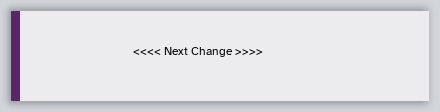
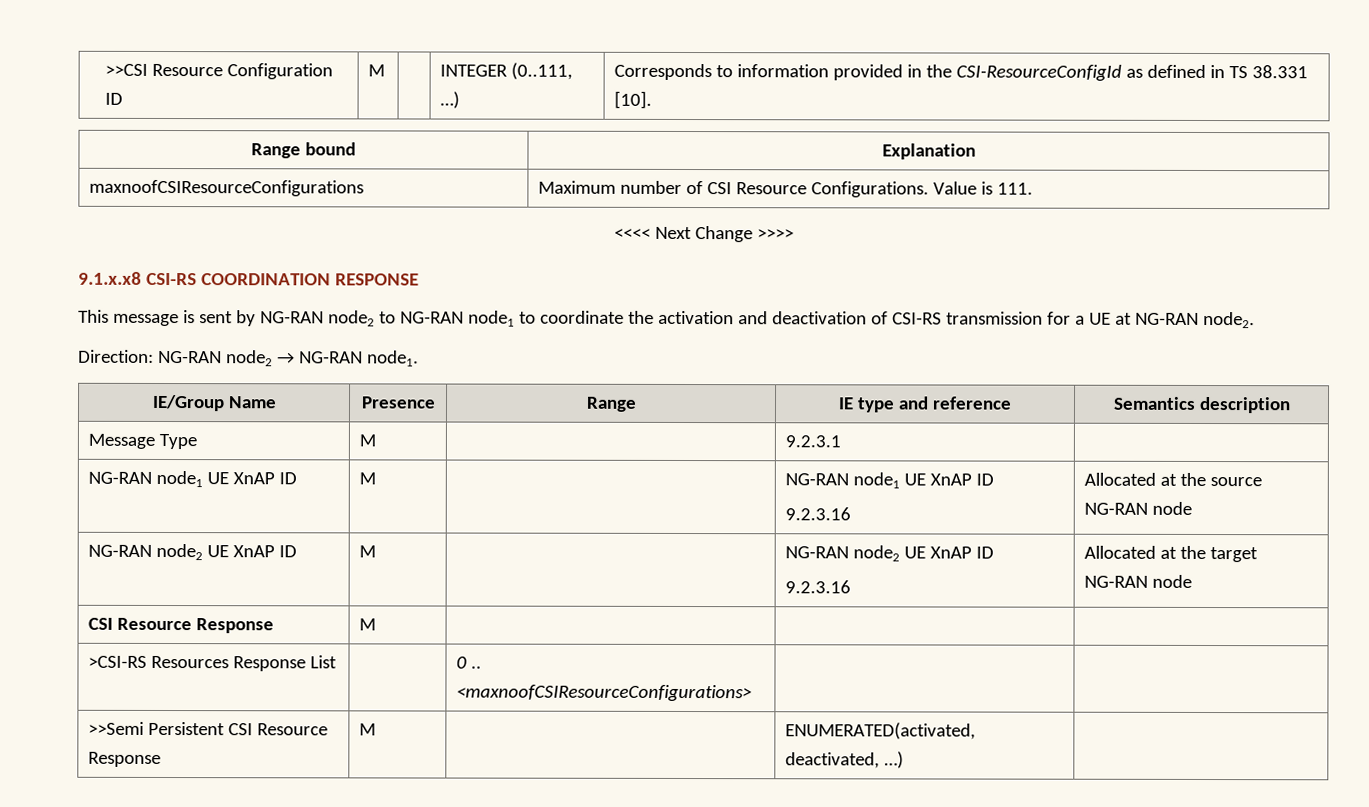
+ >>CSI Resource Configuration ID | M | | INTEGER (0..111, …) | Corresponds to information provided in the CSI-ResourceConfigId as defined in TS 38.331 [10].
+ Range bound | Explanation
+ maxnoofCSIResourceConfigurations | Maximum number of CSI Resource Configurations. Value is 111.
  <<<< Next Change >>>>
+ 9.1.x.x8 CSI-RS COORDINATION RESPONSE
+ This message is sent by NG-RAN node2 to NG-RAN node1 to coordinate the activation and deactivation of CSI-RS transmission for a UE at NG-RAN node2.
+ Direction: NG-RAN node2 → NG-RAN node1.
+ IE/Group Name | Presence | Range | IE type and reference | Semantics description
+ Message Type | M | | 9.2.3.1 |
+ NG-RAN node1 UE XnAP ID | M | | NG-RAN node1 UE XnAP ID
+ 9.2.3.16 | Allocated at the source NG-RAN node
+ NG-RAN node2 UE XnAP ID | M | | NG-RAN node2 UE XnAP ID
+ 9.2.3.16 | Allocated at the target NG-RAN node
+ CSI Resource Response | M | | |
+ >CSI-RS Resources Response List | | 0 .. <maxnoofCSIResourceConfigurations> | |
+ >>Semi Persistent CSI Resource Response | M | | ENUMERATED(activated, deactivated, …) |

